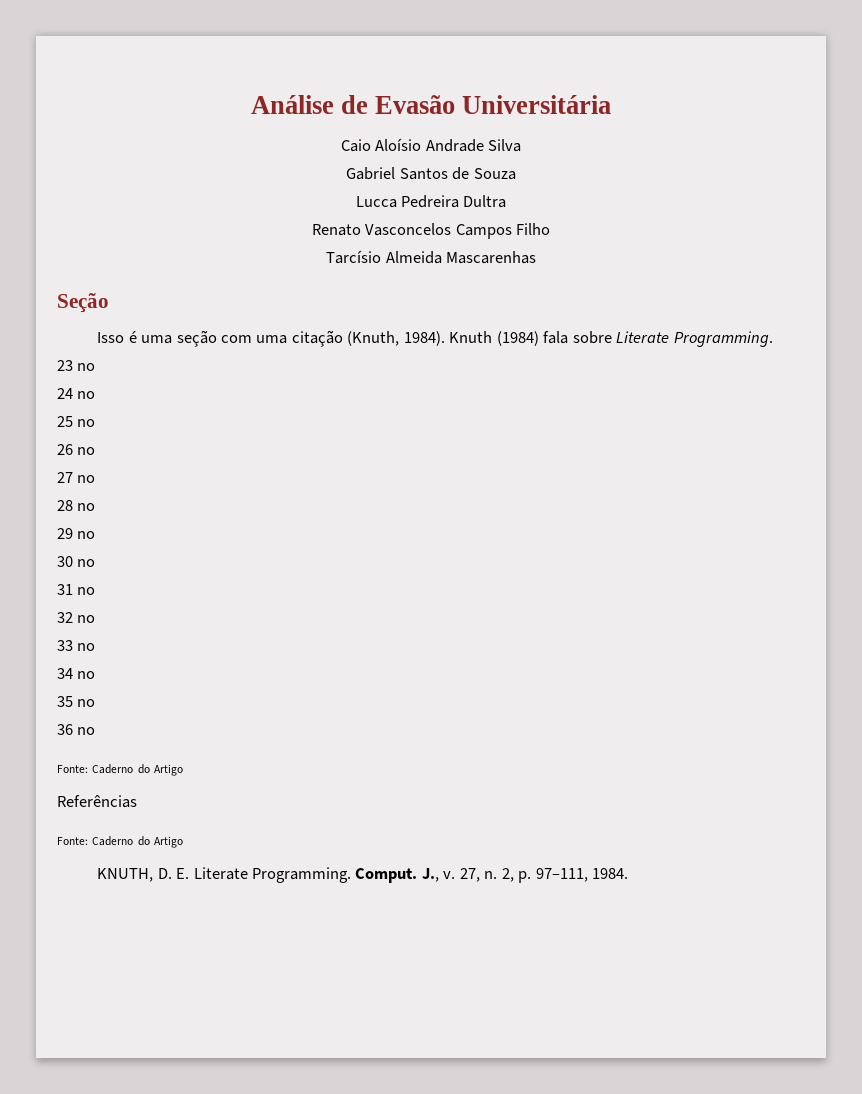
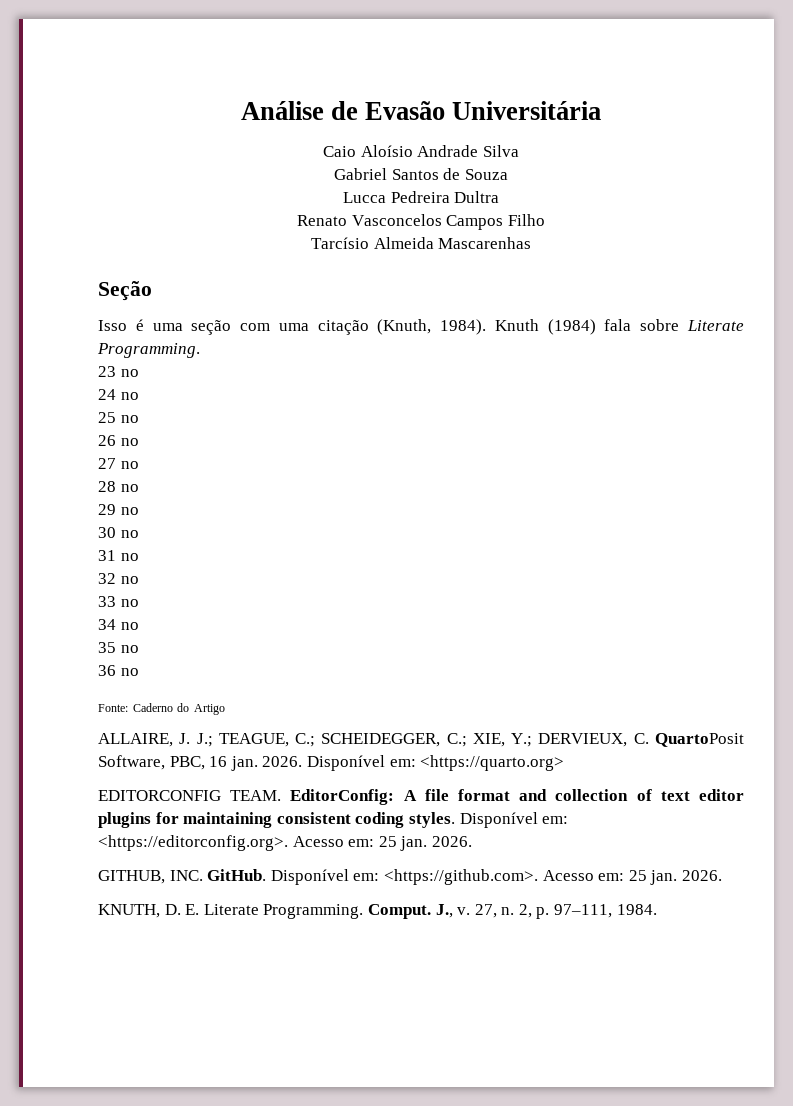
- Referências
- Fonte: Caderno do Artigo
+ ALLAIRE, J. J.; TEAGUE, C.; SCHEIDEGGER, C.; XIE, Y.; DERVIEUX, C. QuartoPosit Software, PBC, 16 jan. 2026. Disponível em: <https://quarto.org>
+ EDITORCONFIG TEAM. EditorConfig: A file format and collection of text editor plugins for maintaining consistent coding styles. Disponível em: <https://editorconfig.org>. Acesso em: 25 jan. 2026.
+ GITHUB, INC. GitHub. Disponível em: <https://github.com>. Acesso em: 25 jan. 2026.

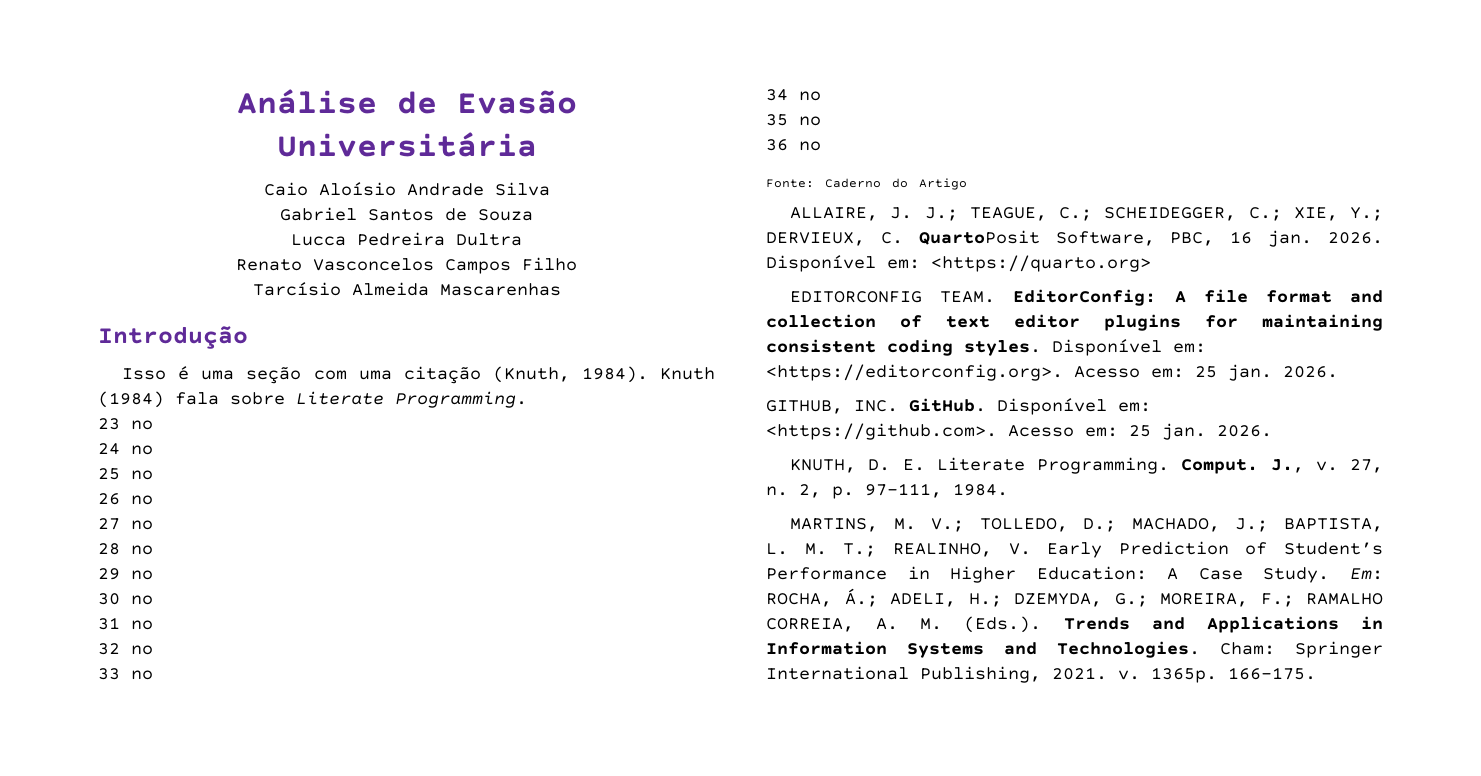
- Seção
+ Introdução
+ MARTINS, M. V.; TOLLEDO, D.; MACHADO, J.; BAPTISTA, L. M. T.; REALINHO, V. Early Prediction of Student’s Performance in Higher Education: A Case Study. Em: ROCHA, Á.; ADELI, H.; DZEMYDA, G.; MOREIRA, F.; RAMALHO CORREIA, A. M. (Eds.). Trends and Applications in Information Systems and Technologies. Cham: Springer International Publishing, 2021. v. 1365p. 166–175.

